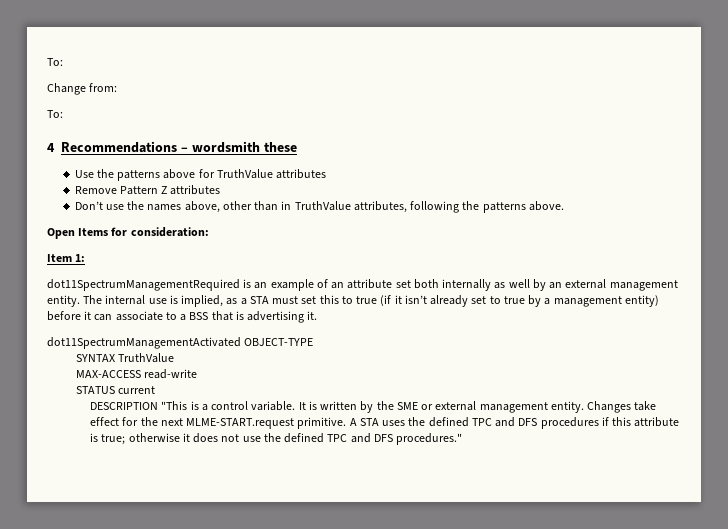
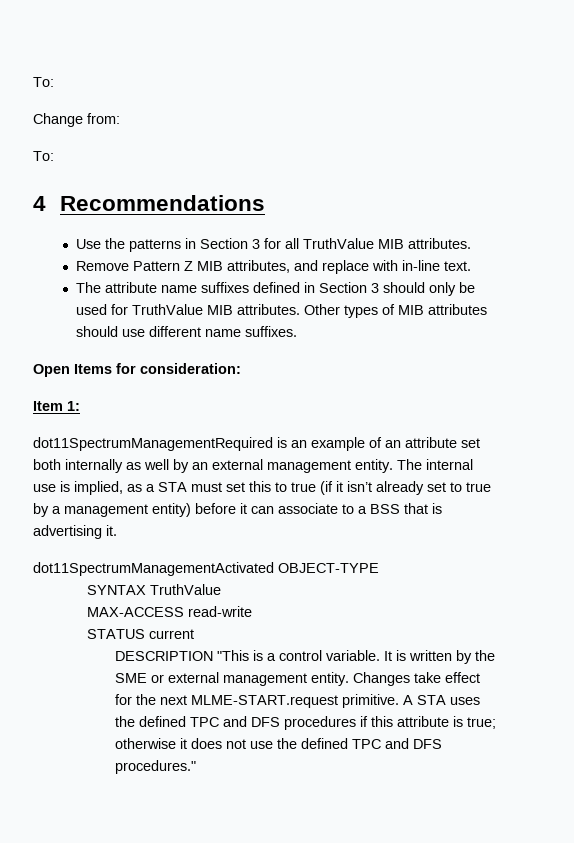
- 4 Recommendations – wordsmith these
+ 4 Recommendations
- Use the patterns above for TruthValue attributes
- Remove Pattern Z attributes
- Don’t use the names above, other than in TruthValue attributes, following the patterns above.
+ Use the patterns in Section 3 for all TruthValue MIB attributes.
+ Remove Pattern Z MIB attributes, and replace with in-line text.
+ The attribute name suffixes defined in Section 3 should only be used for TruthValue MIB attributes. Other types of MIB attributes should use different name suffixes.

